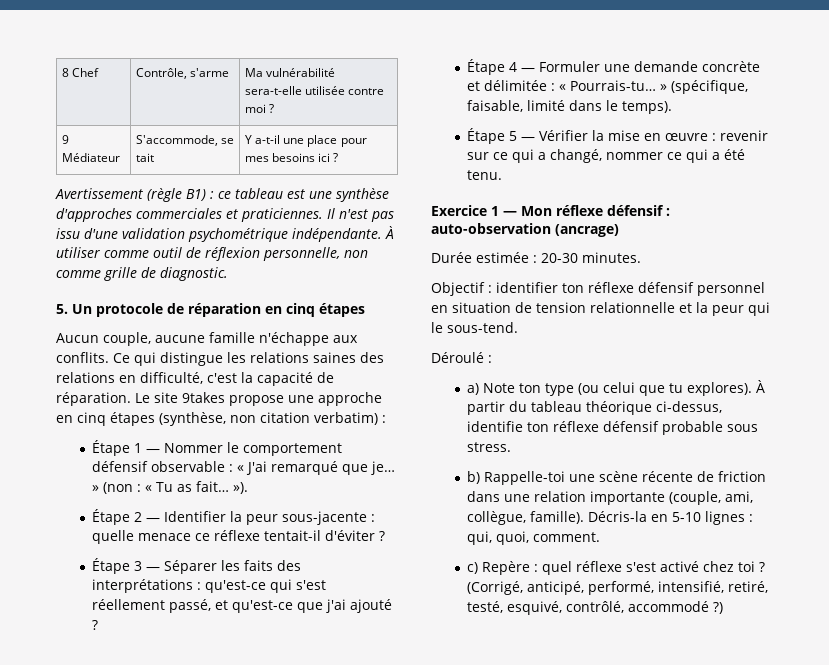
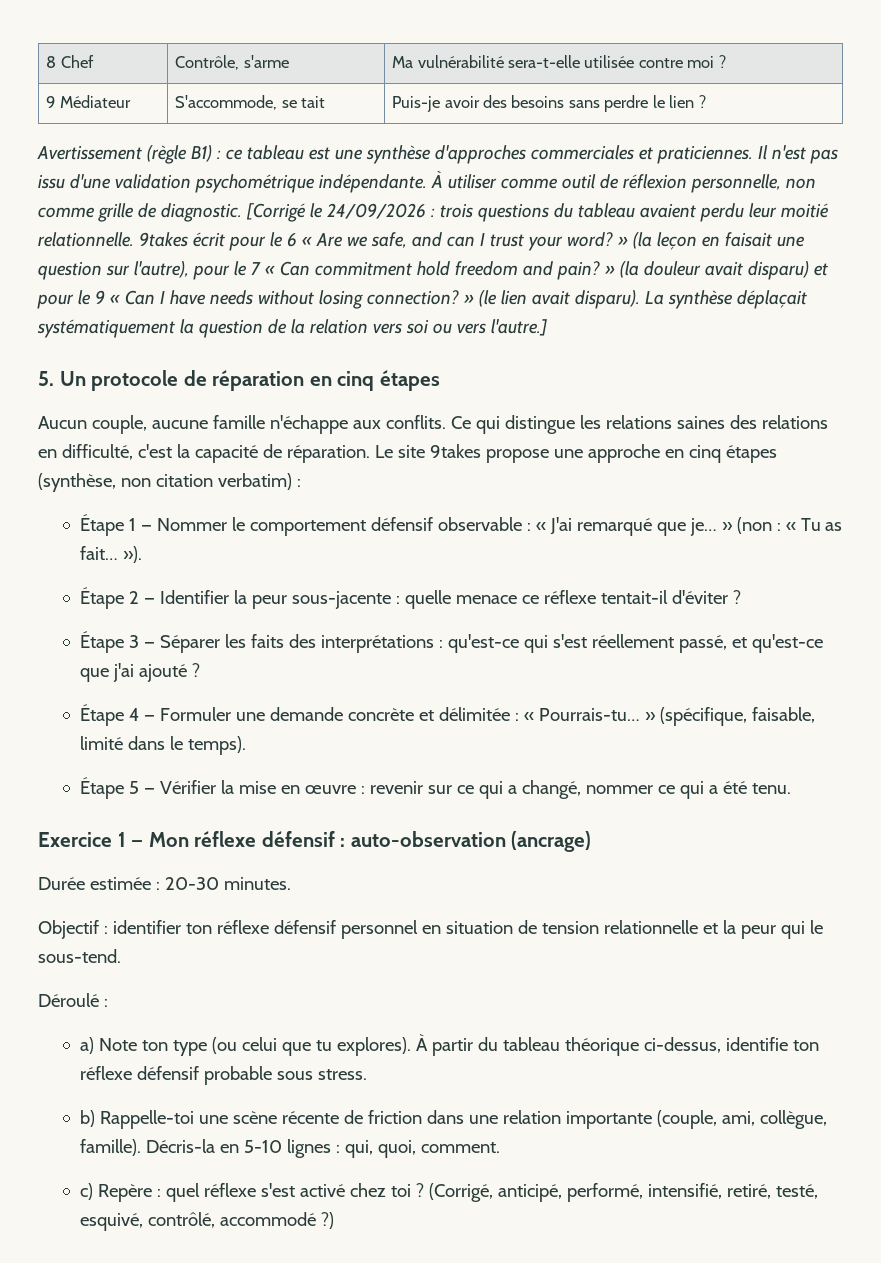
- 9 Médiateur | S'accommode, se tait | Y a-t-il une place pour mes besoins ici ?
+ 9 Médiateur | S'accommode, se tait | Puis-je avoir des besoins sans perdre le lien ?
+ [Corrigé le 24/09/2026 : trois questions du tableau avaient perdu leur moitié relationnelle. 9takes écrit pour le 6 « Are we safe, and can I trust your word? » (la leçon en faisait une question sur l'autre), pour le 7 « Can commitment hold freedom and pain? » (la douleur avait disparu) et pour le 9 « Can I have needs without losing connection? » (le lien avait disparu). La synthèse déplaçait systématiquement la question de la relation vers soi ou vers l'autre.]

